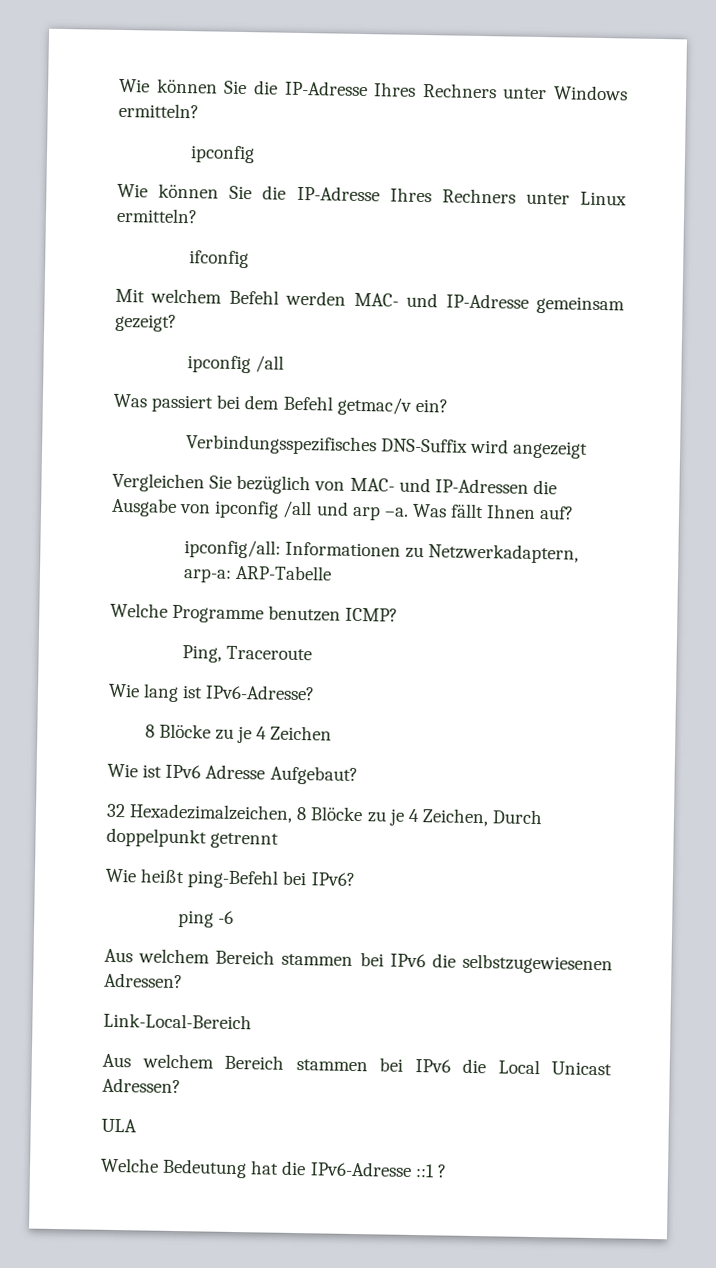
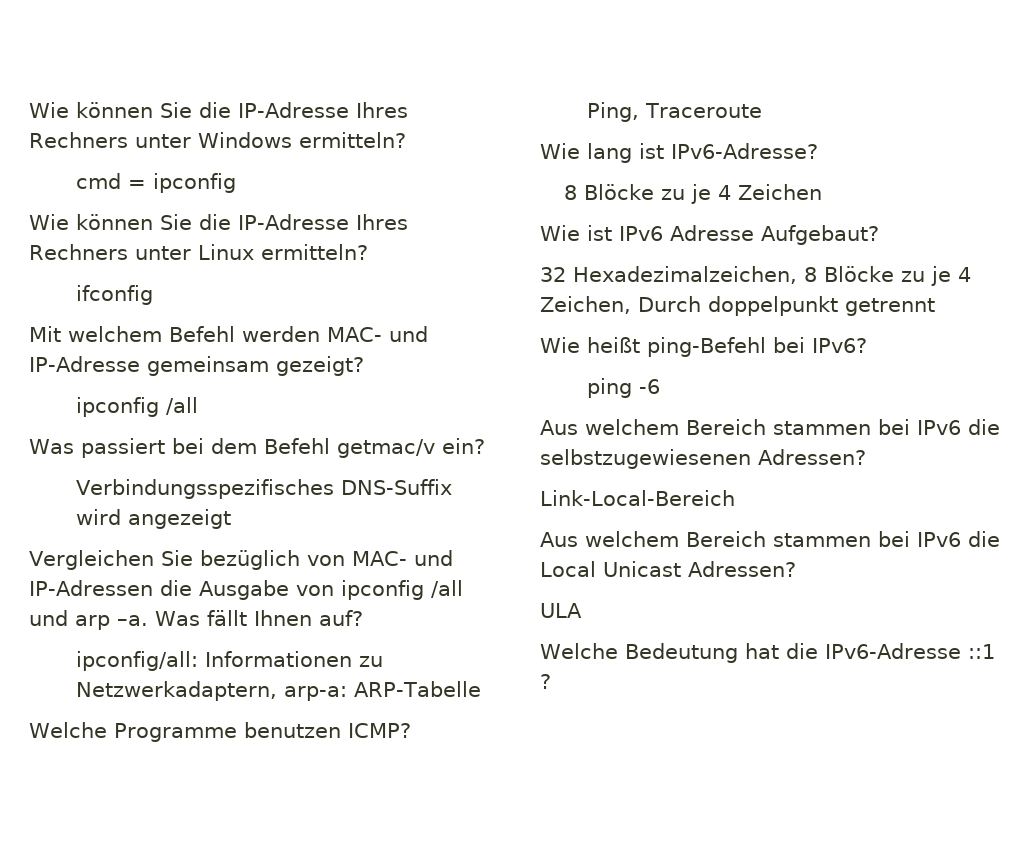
  Wie können Sie die IP-Adresse Ihres Rechners unter Windows ermitteln?
- ipconfig
+ cmd = ipconfig

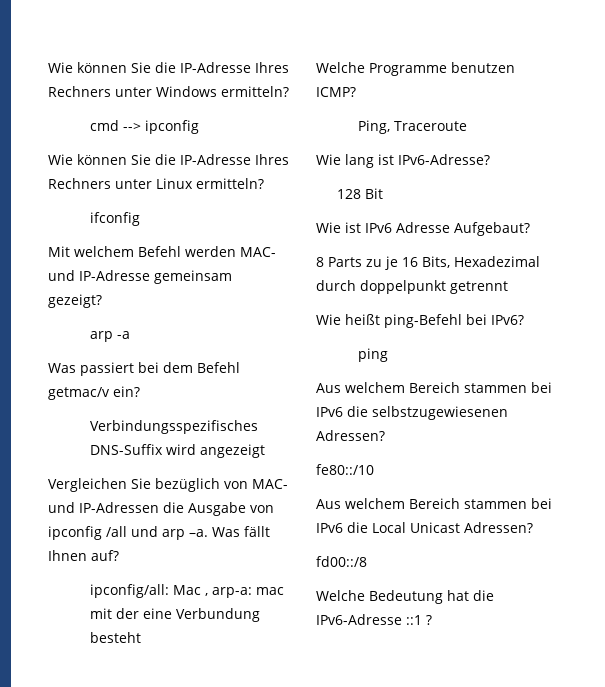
- cmd = ipconfig
+ cmd --> ipconfig
  Mit welchem Befehl werden MAC- und IP-Adresse gemeinsam gezeigt?
- ipconfig /all
+ arp -a
- ipconfig/all: Informationen zu Netzwerkadaptern, arp-a: ARP-Tabelle
+ ipconfig/all: Mac , arp-a: mac mit der eine Verbundung besteht
- 8 Blöcke zu je 4 Zeichen
+ 128 Bit
- 32 Hexadezimalzeichen, 8 Blöcke zu je 4 Zeichen, Durch doppelpunkt getrennt
+ 8 Parts zu je 16 Bits, Hexadezimal durch doppelpunkt getrennt
- ping -6
+ ping
- Link-Local-Bereich
+ fe80::/10
- ULA
+ fd00::/8

